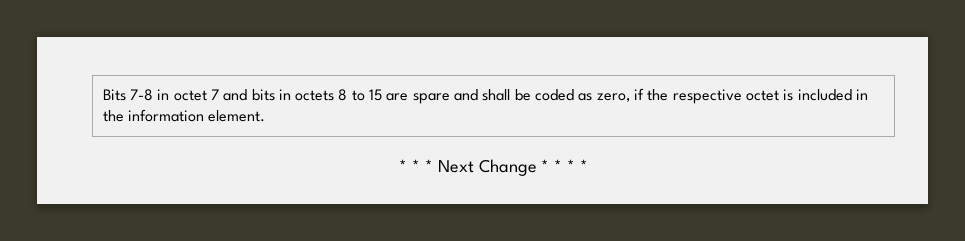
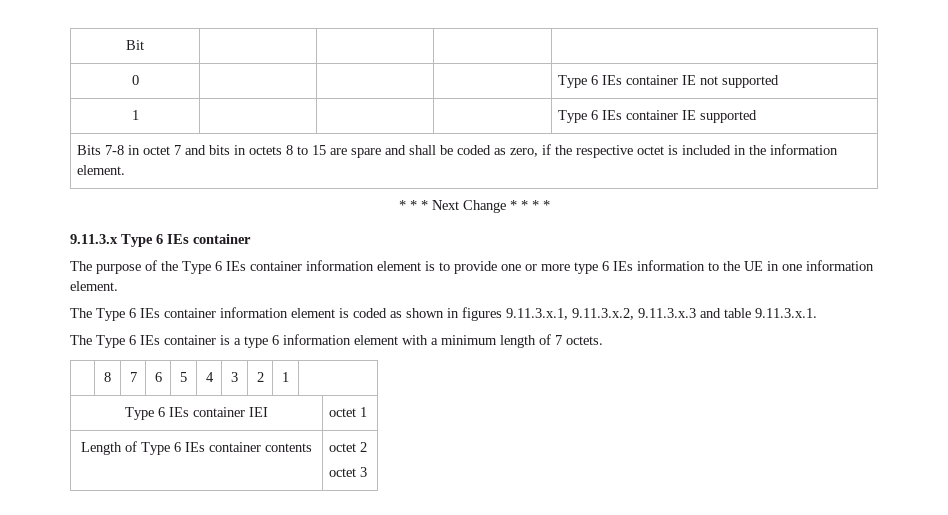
+ Bit | | | |
+ 0 | | | | Type 6 IEs container IE not supported
+ 1 | | | | Type 6 IEs container IE supported
+ 9.11.3.x Type 6 IEs container
+ The purpose of the Type 6 IEs container information element is to provide one or more type 6 IEs information to the UE in one information element.
+ The Type 6 IEs container information element is coded as shown in figures 9.11.3.x.1, 9.11.3.x.2, 9.11.3.x.3 and table 9.11.3.x.1.
+ The Type 6 IEs container is a type 6 information element with a minimum length of 7 octets.
+ | 8 | 7 | 6 | 5 | 4 | 3 | 2 | 1 |
+ Type 6 IEs container IEI | octet 1
+ Length of Type 6 IEs container contents | octet 2
+ octet 3

